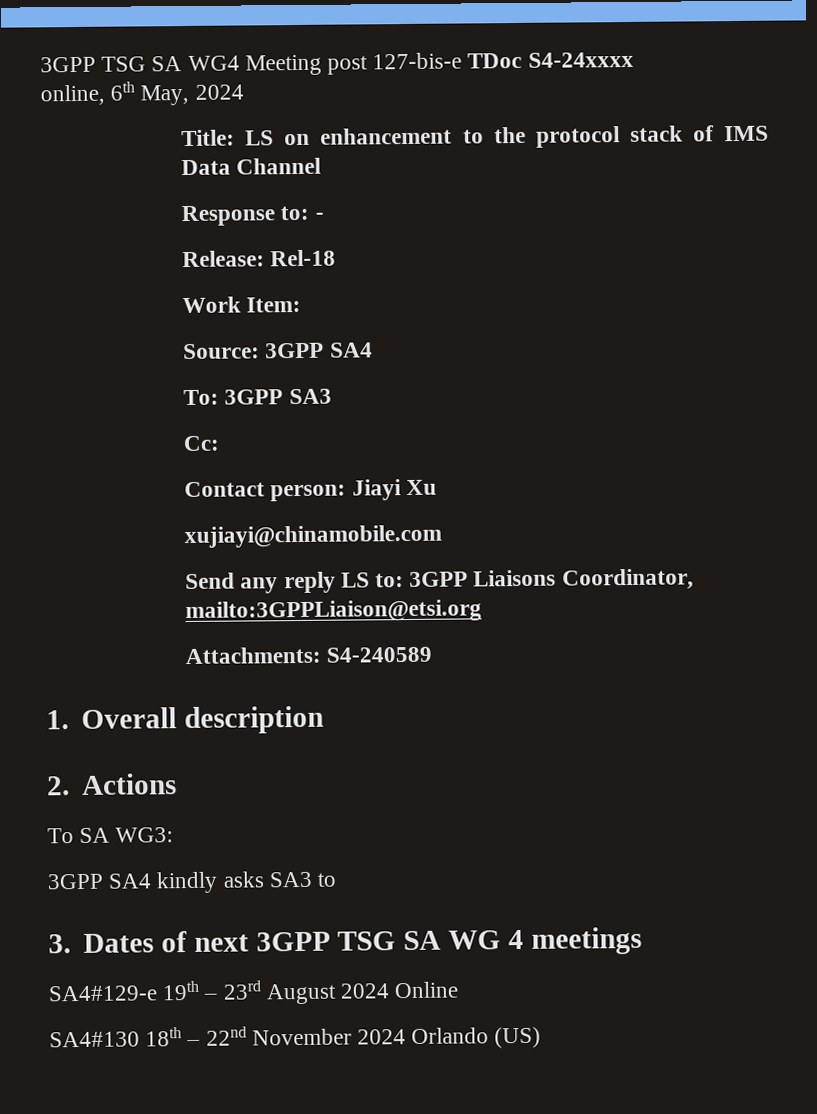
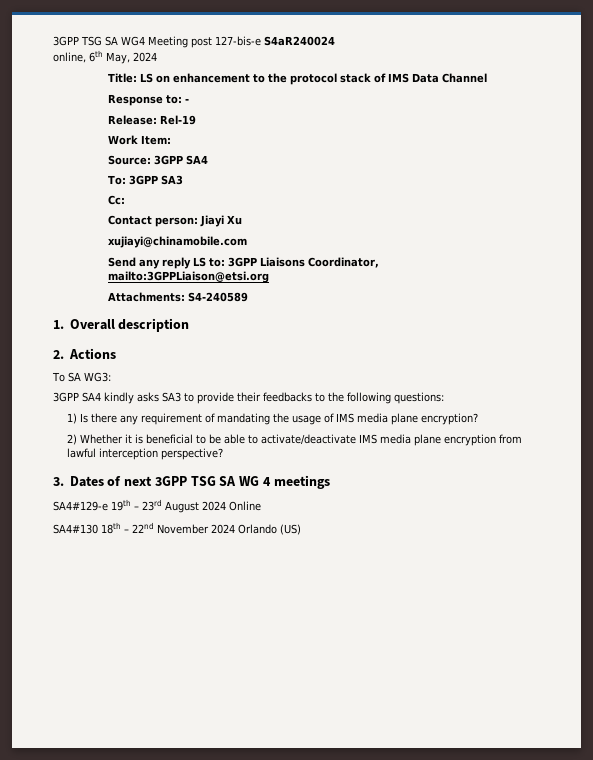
- 3GPP TSG SA WG4 Meeting post 127-bis-e TDoc S4-24xxxx
+ 3GPP TSG SA WG4 Meeting post 127-bis-e S4aR240024
- Release: Rel-18
+ Release: Rel-19
- 3GPP SA4 kindly asks SA3 to
+ 3GPP SA4 kindly asks SA3 to provide their feedbacks to the following questions:
+ 1) Is there any requirement of mandating the usage of IMS media plane encryption?
+ 2) Whether it is beneficial to be able to activate/deactivate IMS media plane encryption from lawful interception perspective?

